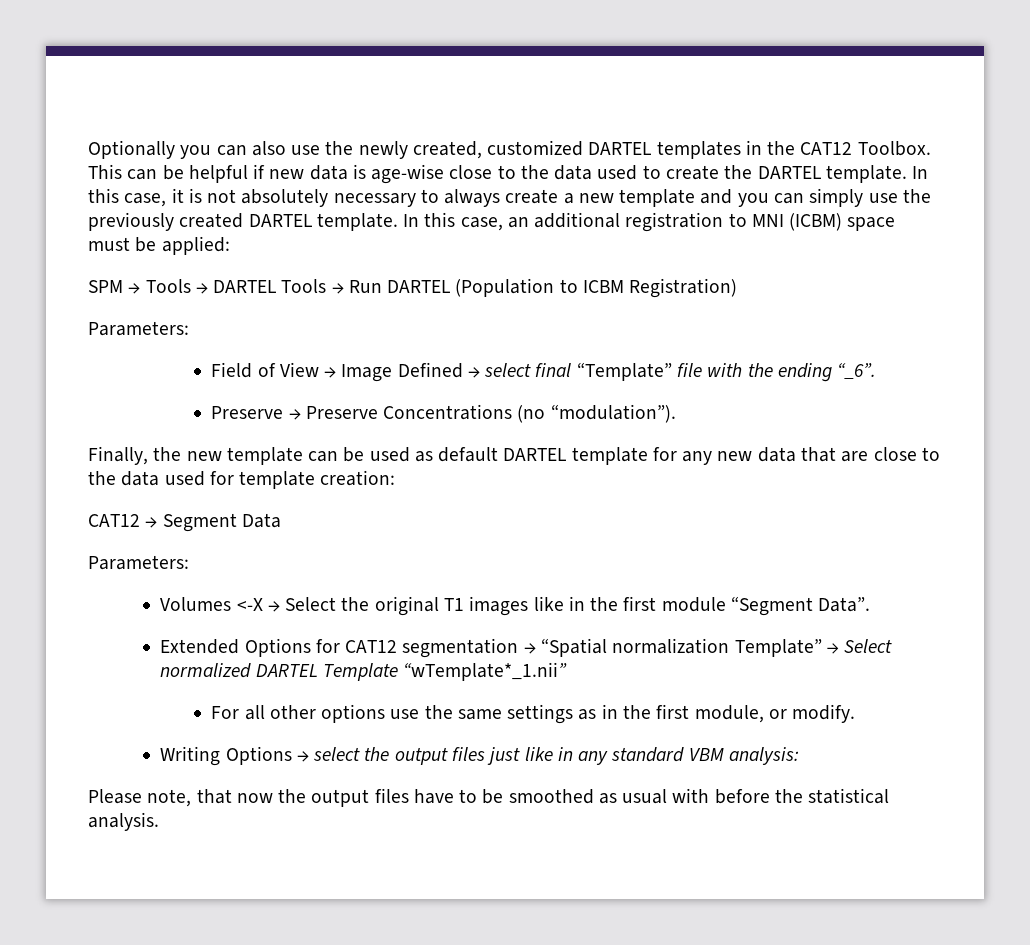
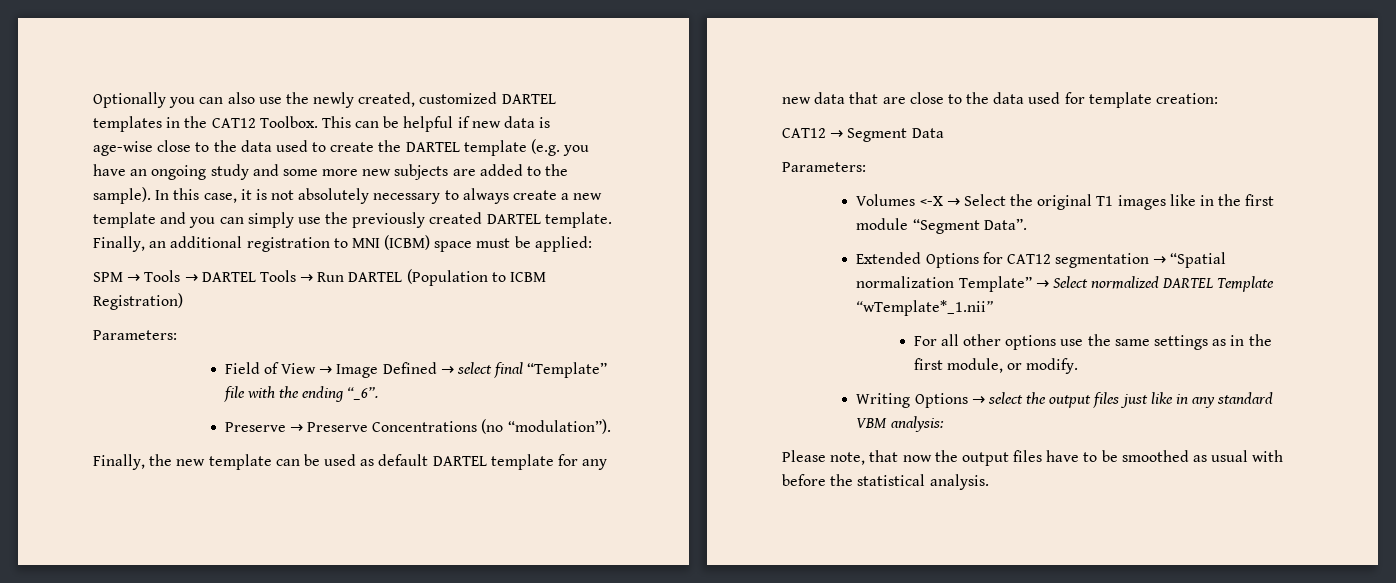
- This can be helpful if new data is age-wise close to the data used to create the DARTEL template.
+ This can be helpful if new data is age-wise close to the data used to create the DARTEL template (e.g. you have an ongoing study and some more new subjects are added to the sample).
- In this case, an additional registration to MNI (ICBM) space must be applied:
+ Finally, an additional registration to MNI (ICBM) space must be applied:

